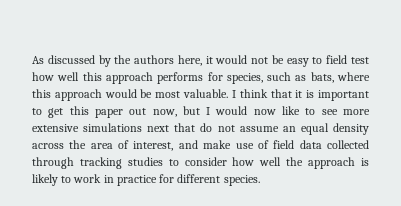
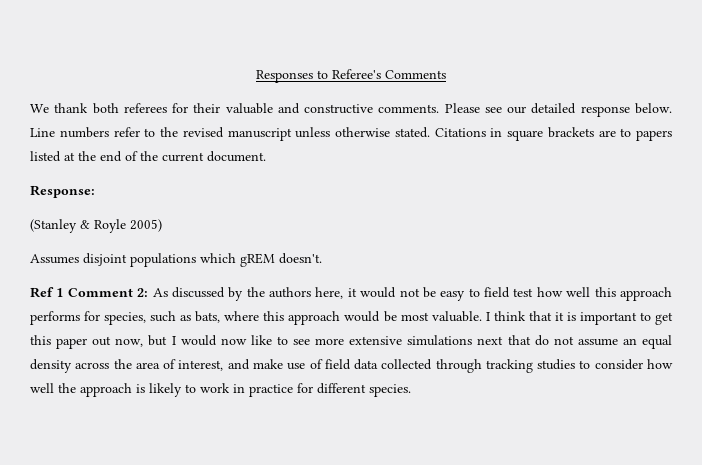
- As discussed by the authors here, it would not be easy to field test how well this approach performs for species, such as bats, where this approach would be most valuable.
+ Responses to Referee's Comments
+ We thank both referees for their valuable and constructive comments. Please see our detailed response below. Line numbers refer to the revised manuscript unless otherwise stated. Citations in square brackets are to papers listed at the end of the current document.
+ Response:
+ (Stanley & Royle 2005)
+ Assumes disjoint populations which gREM doesn't.
+ Ref 1 Comment 2: As discussed by the authors here, it would not be easy to field test how well this approach performs for species, such as bats, where this approach would be most valuable.

